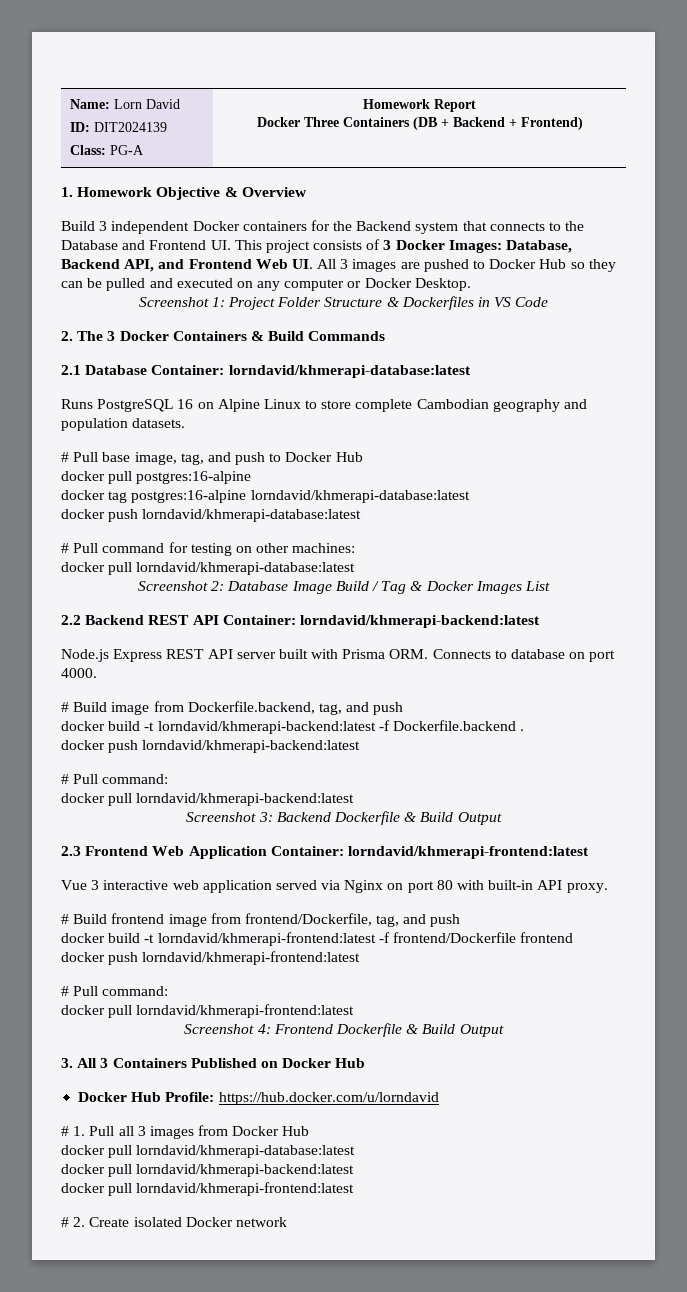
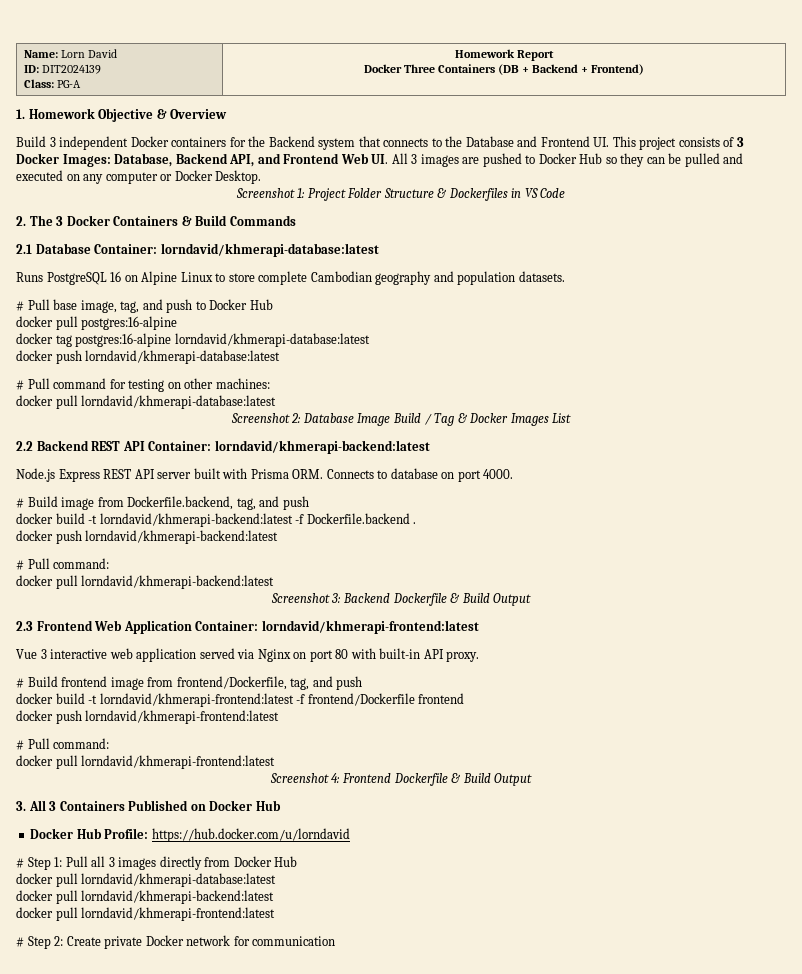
- # 1. Pull all 3 images from Docker Hub
+ # Step 1: Pull all 3 images directly from Docker Hub
- # 2. Create isolated Docker network
+ # Step 2: Create private Docker network for communication

